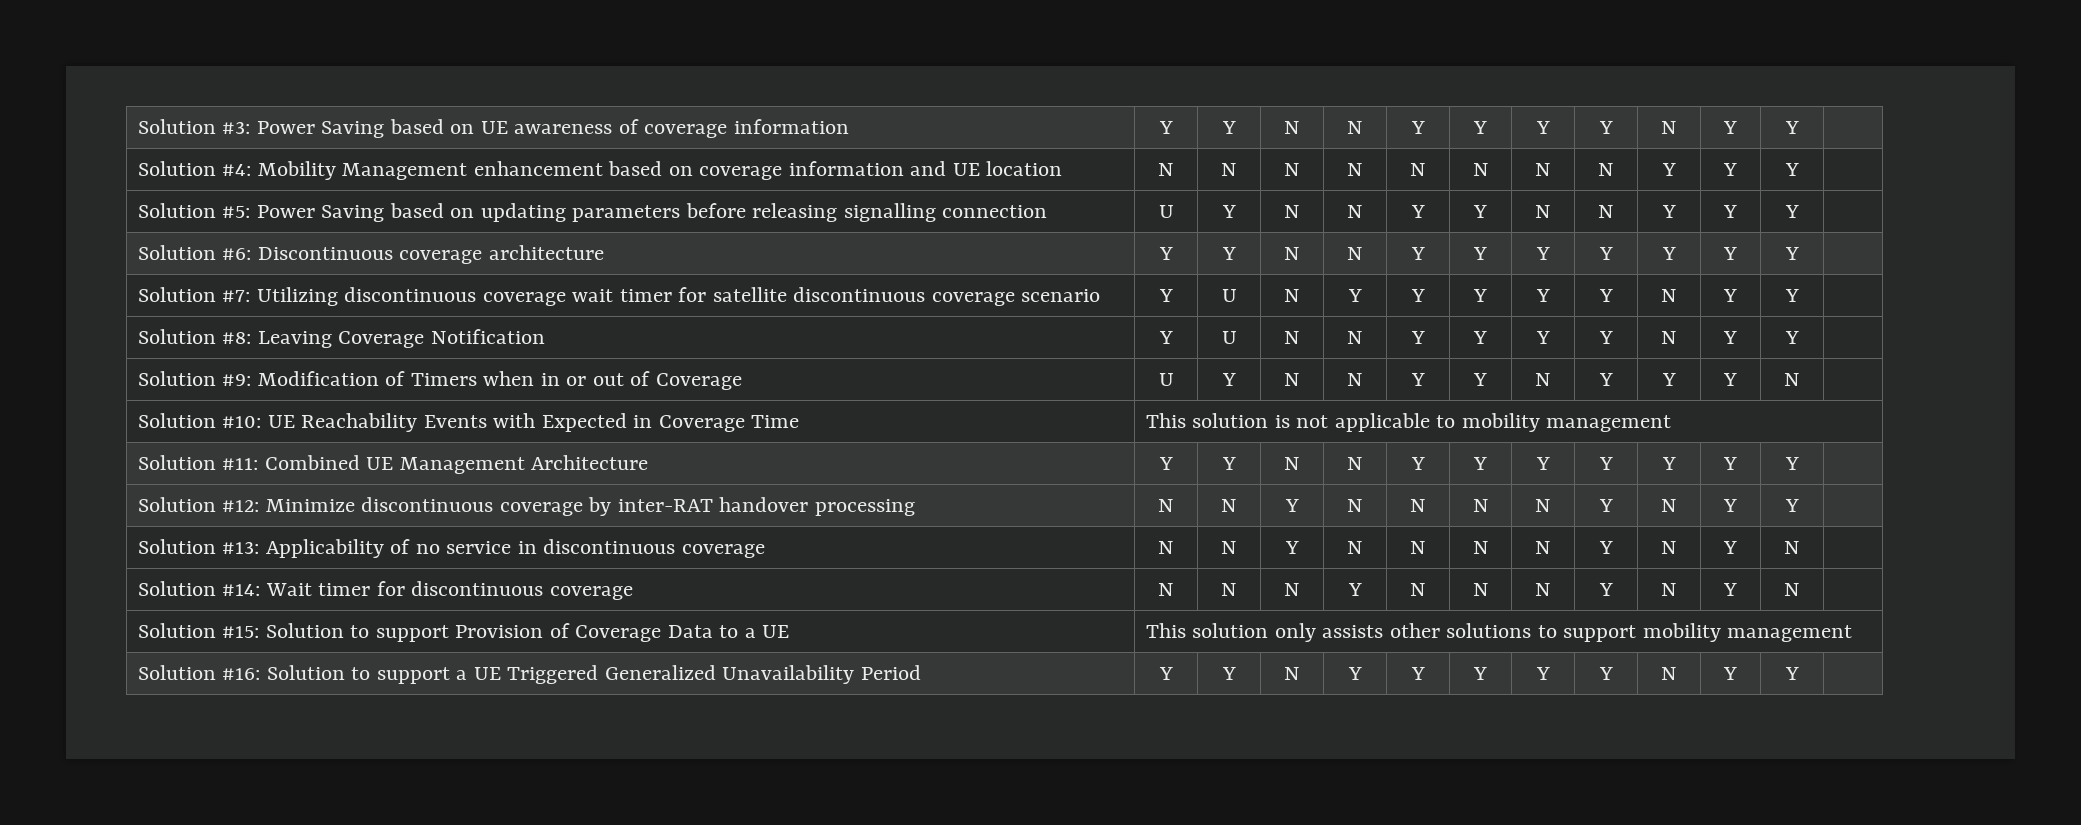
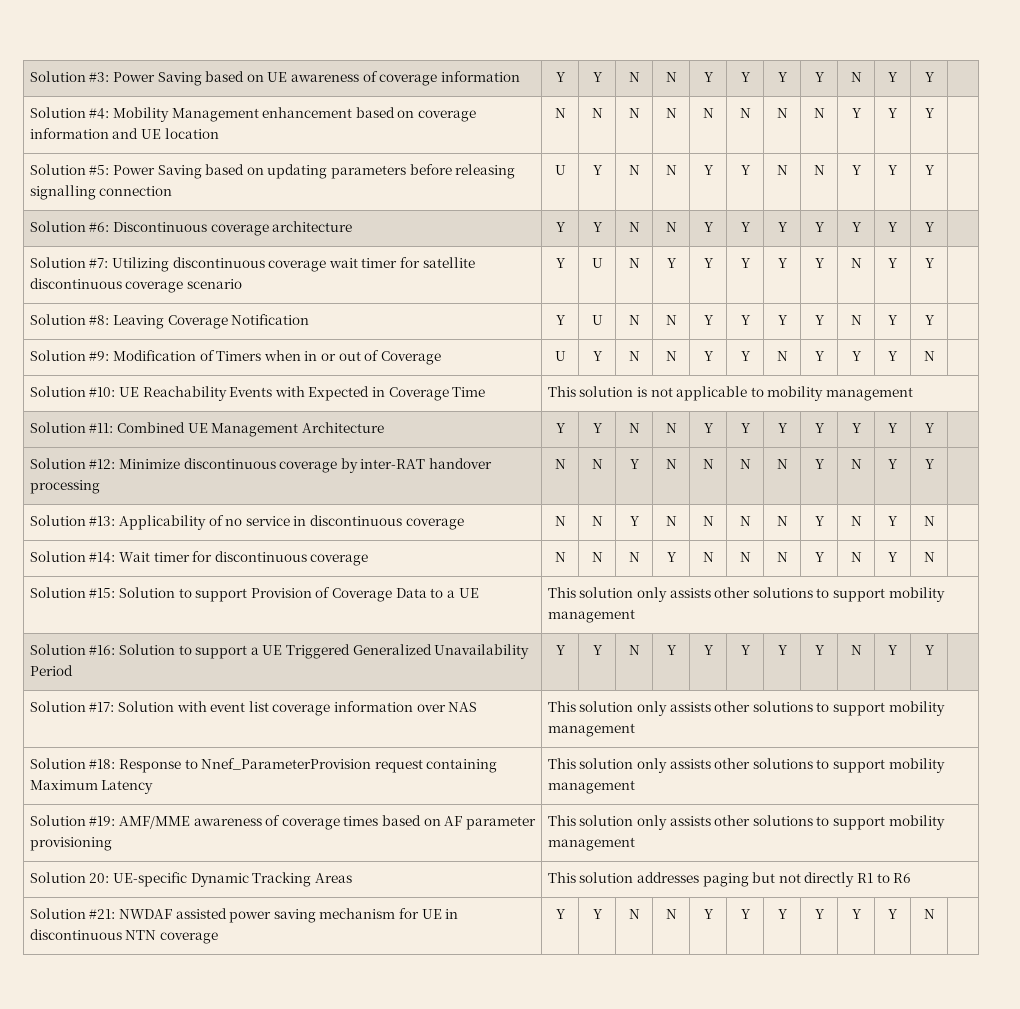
+ Solution #17: Solution with event list coverage information over NAS | This solution only assists other solutions to support mobility management
+ Solution #18: Response to Nnef_ParameterProvision request containing Maximum Latency | This solution only assists other solutions to support mobility management
+ Solution #19: AMF/MME awareness of coverage times based on AF parameter provisioning | This solution only assists other solutions to support mobility management
+ Solution 20: UE-specific Dynamic Tracking Areas | This solution addresses paging but not directly R1 to R6
+ Solution #21: NWDAF assisted power saving mechanism for UE in discontinuous NTN coverage | Y | Y | N | N | Y | Y | Y | Y | Y | Y | N |

